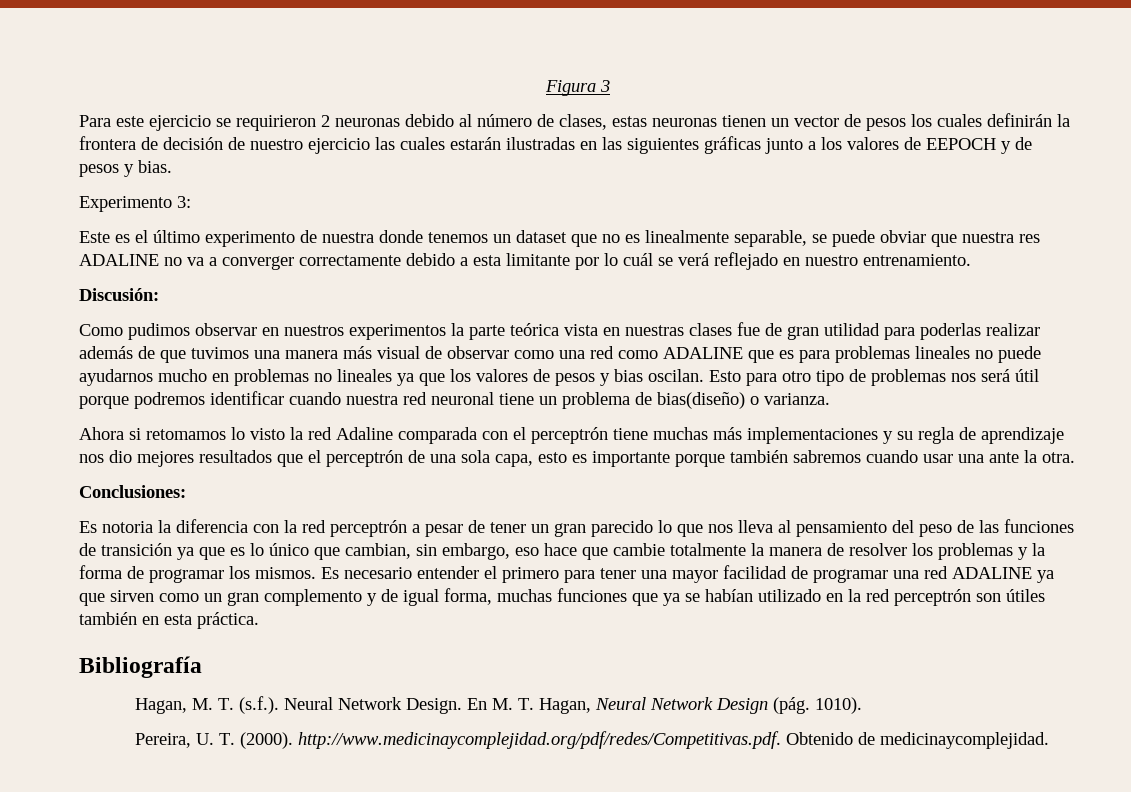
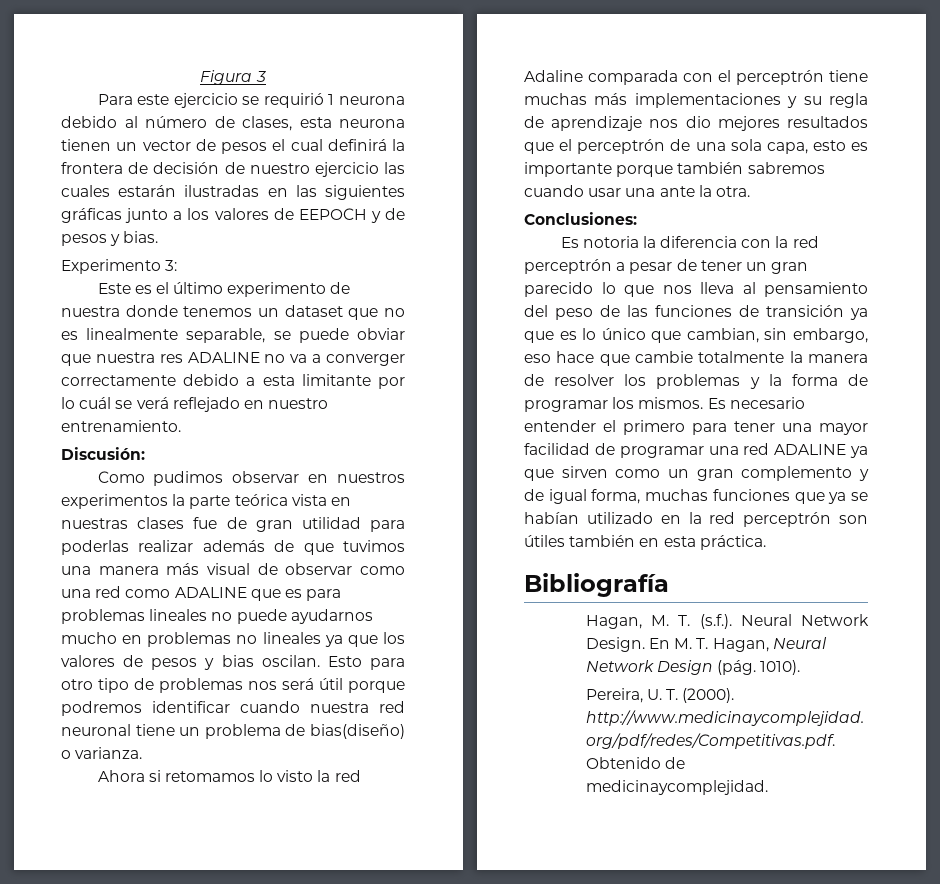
- Para este ejercicio se requirieron 2 neuronas debido al número de clases, estas neuronas tienen un vector de pesos los cuales definirán la frontera de decisión de nuestro ejercicio las cuales estarán ilustradas en las siguientes gráficas junto a los valores de EEPOCH y de pesos y bias.
+ Para este ejercicio se requirió 1 neurona debido al número de clases, esta neurona tienen un vector de pesos el cual definirá la frontera de decisión de nuestro ejercicio las cuales estarán ilustradas en las siguientes gráficas junto a los valores de EEPOCH y de pesos y bias.

